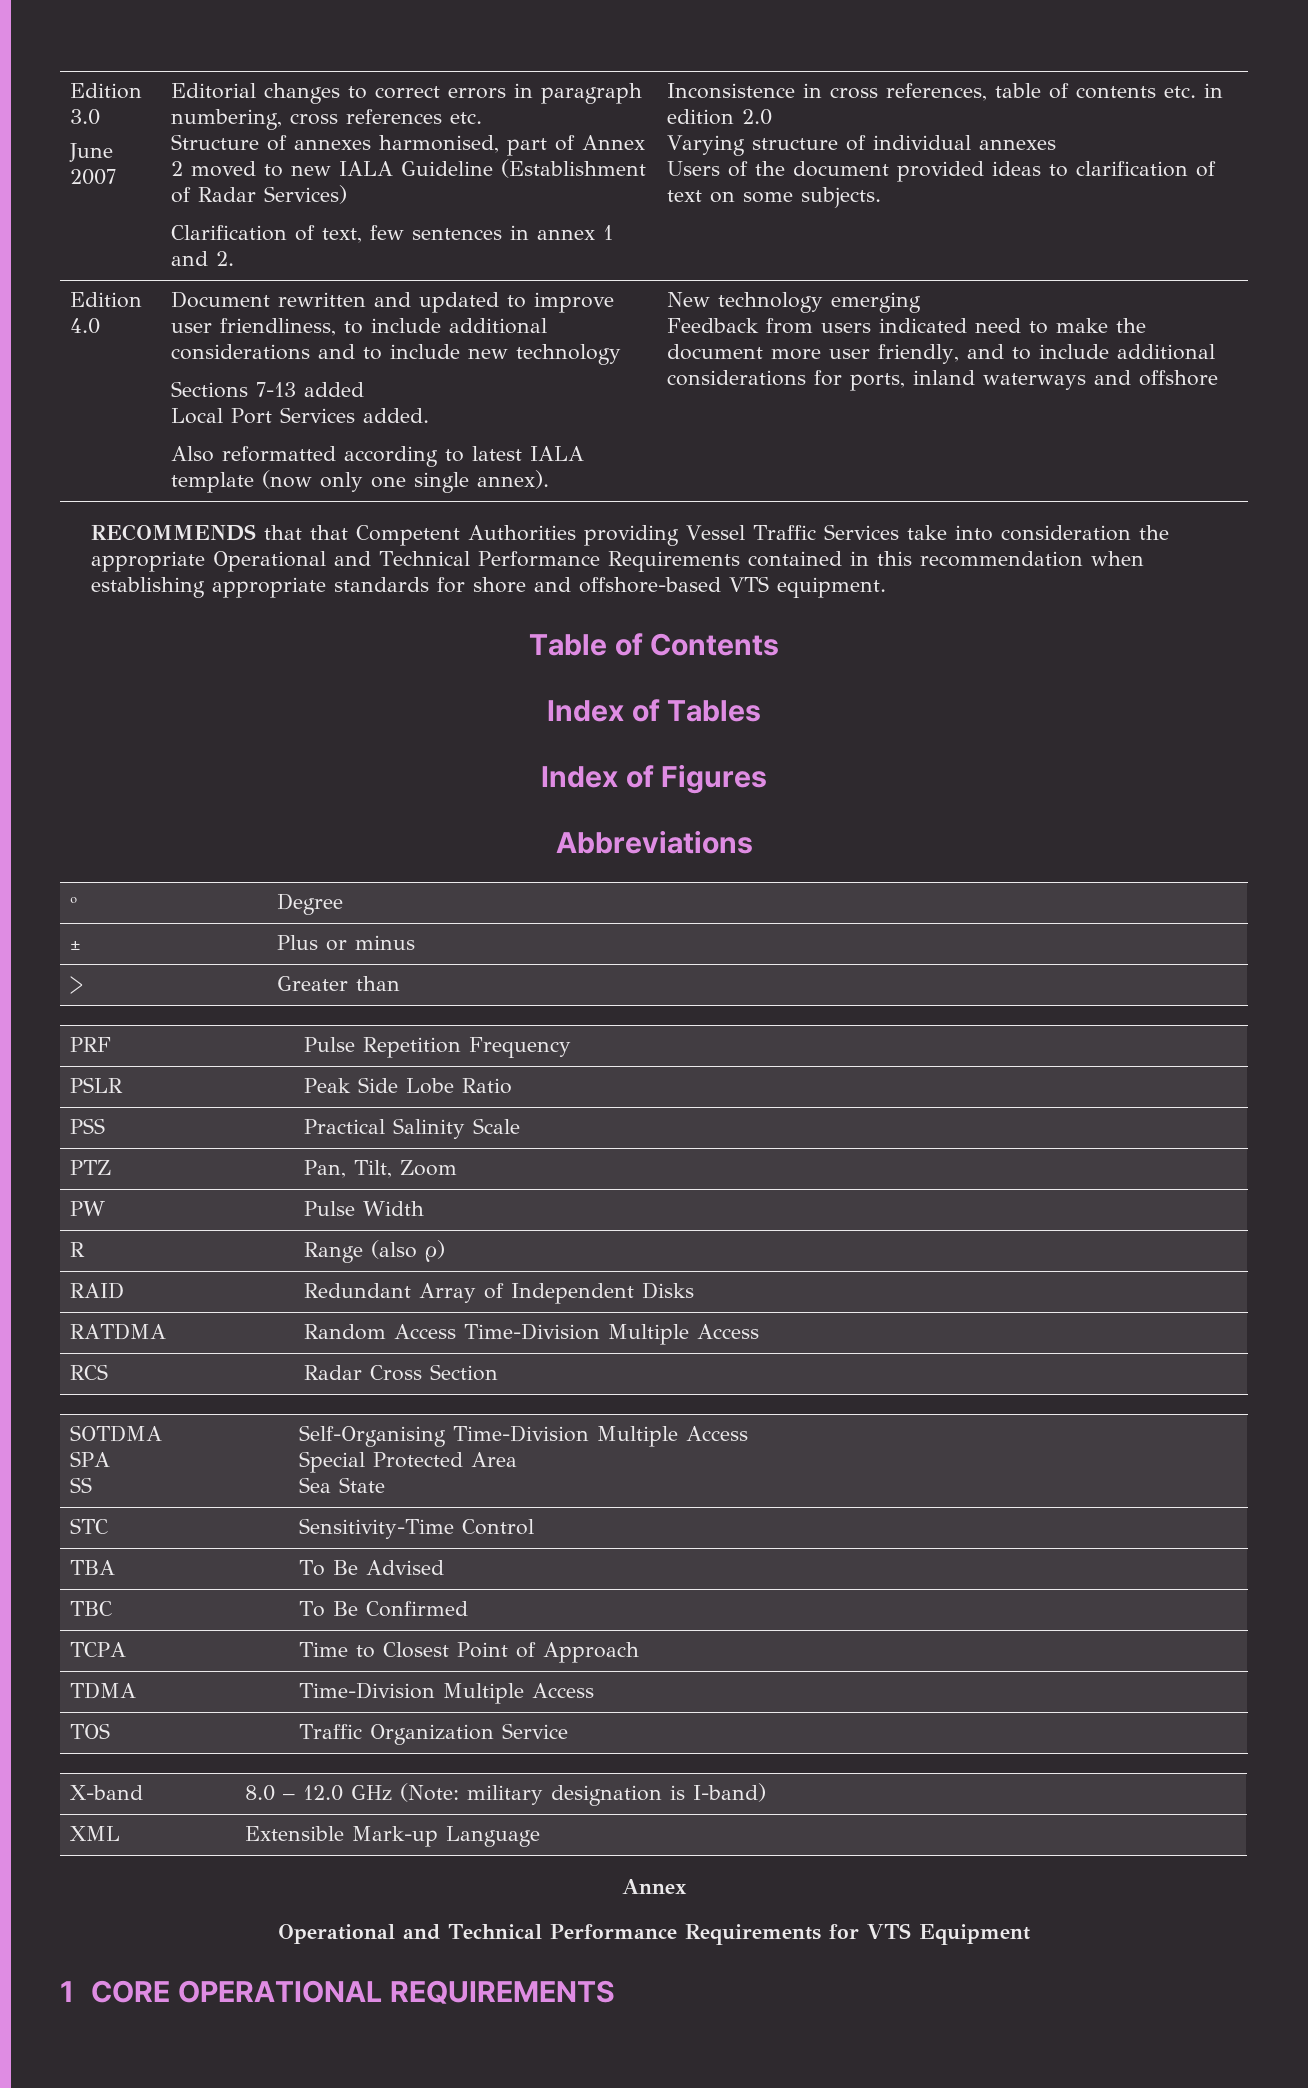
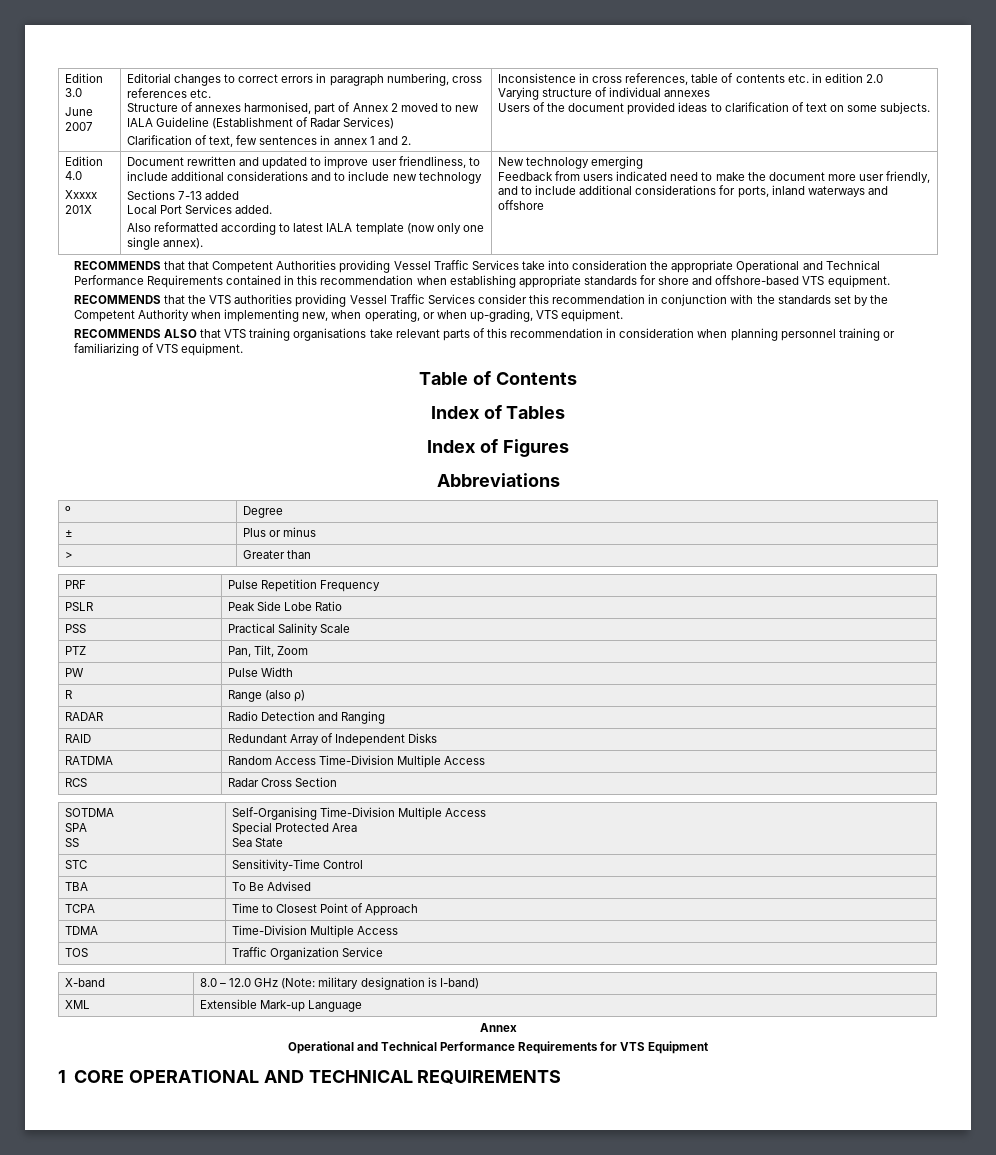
+ Xxxxx 201X
+ RECOMMENDS that the VTS authorities providing Vessel Traffic Services consider this recommendation in conjunction with the standards set by the Competent Authority when implementing new, when operating, or when up-grading, VTS equipment.
+ RECOMMENDS ALSO that VTS training organisations take relevant parts of this recommendation in consideration when planning personnel training or familiarizing of VTS equipment.
+ RADAR | Radio Detection and Ranging
- TBC | To Be Confirmed
- 1 CORE OPERATIONAL REQUIREMENTS
+ 1 CORE OPERATIONAL AND TECHNICAL REQUIREMENTS

